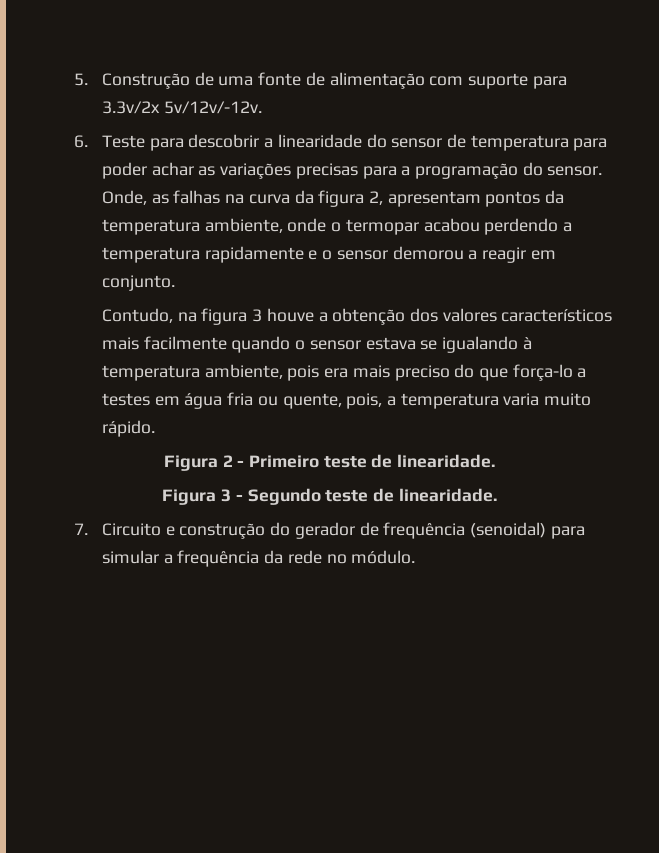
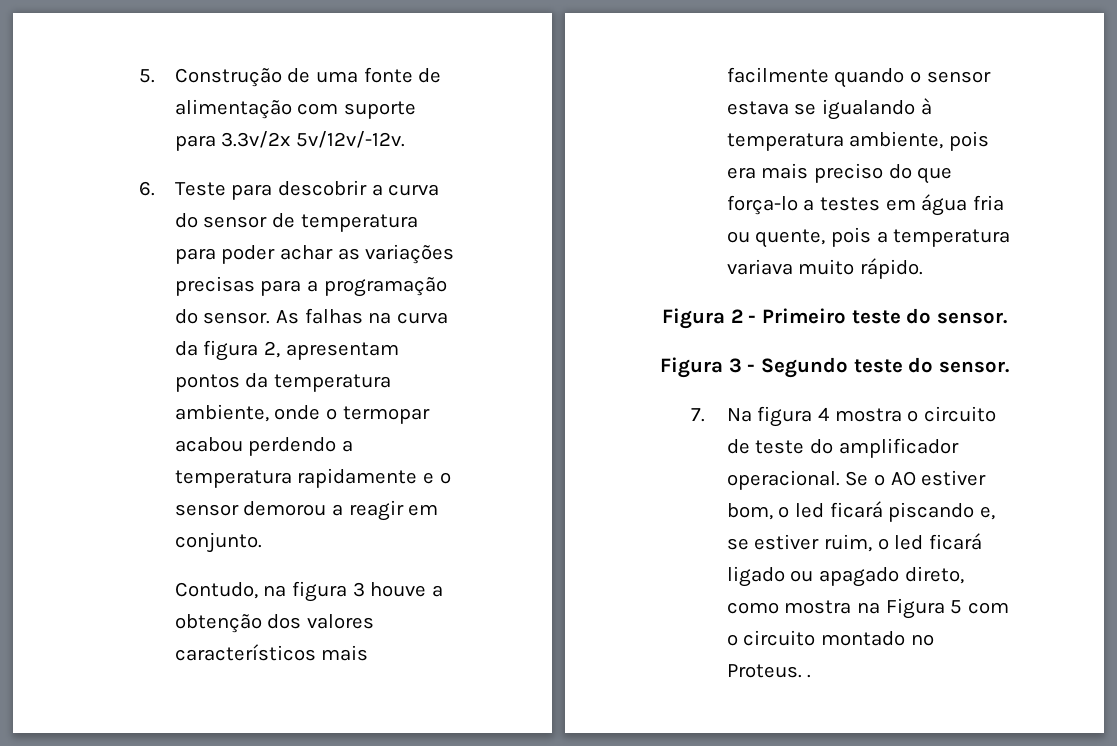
- 6. Teste para descobrir a linearidade do sensor de temperatura para poder achar as variações precisas para a programação do sensor.
+ 6. Teste para descobrir a curva do sensor de temperatura para poder achar as variações precisas para a programação do sensor.
- Onde, as falhas na curva da figura 2, apresentam pontos da temperatura ambiente, onde o termopar acabou perdendo a temperatura rapidamente e o sensor demorou a reagir em conjunto.
+ As falhas na curva da figura 2, apresentam pontos da temperatura ambiente, onde o termopar acabou perdendo a temperatura rapidamente e o sensor demorou a reagir em conjunto.
- Contudo, na figura 3 houve a obtenção dos valores característicos mais facilmente quando o sensor estava se igualando à temperatura ambiente, pois era mais preciso do que força-lo a testes em água fria ou quente, pois, a temperatura varia muito rápido.
+ Contudo, na figura 3 houve a obtenção dos valores característicos mais facilmente quando o sensor estava se igualando à temperatura ambiente, pois era mais preciso do que força-lo a testes em água fria ou quente, pois a temperatura variava muito rápido.
- Figura 2 - Primeiro teste de linearidade.
+ Figura 2 - Primeiro teste do sensor.
- Figura 3 - Segundo teste de linearidade.
+ Figura 3 - Segundo teste do sensor.
- 7. Circuito e construção do gerador de frequência (senoidal) para simular a frequência da rede no módulo.
+ 7. Na figura 4 mostra o circuito de teste do amplificador operacional. Se o AO estiver bom, o led ficará piscando e, se estiver ruim, o led ficará ligado ou apagado direto, como mostra na Figura 5 com o circuito montado no Proteus. .

